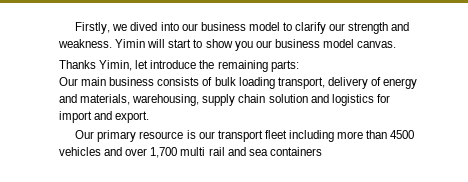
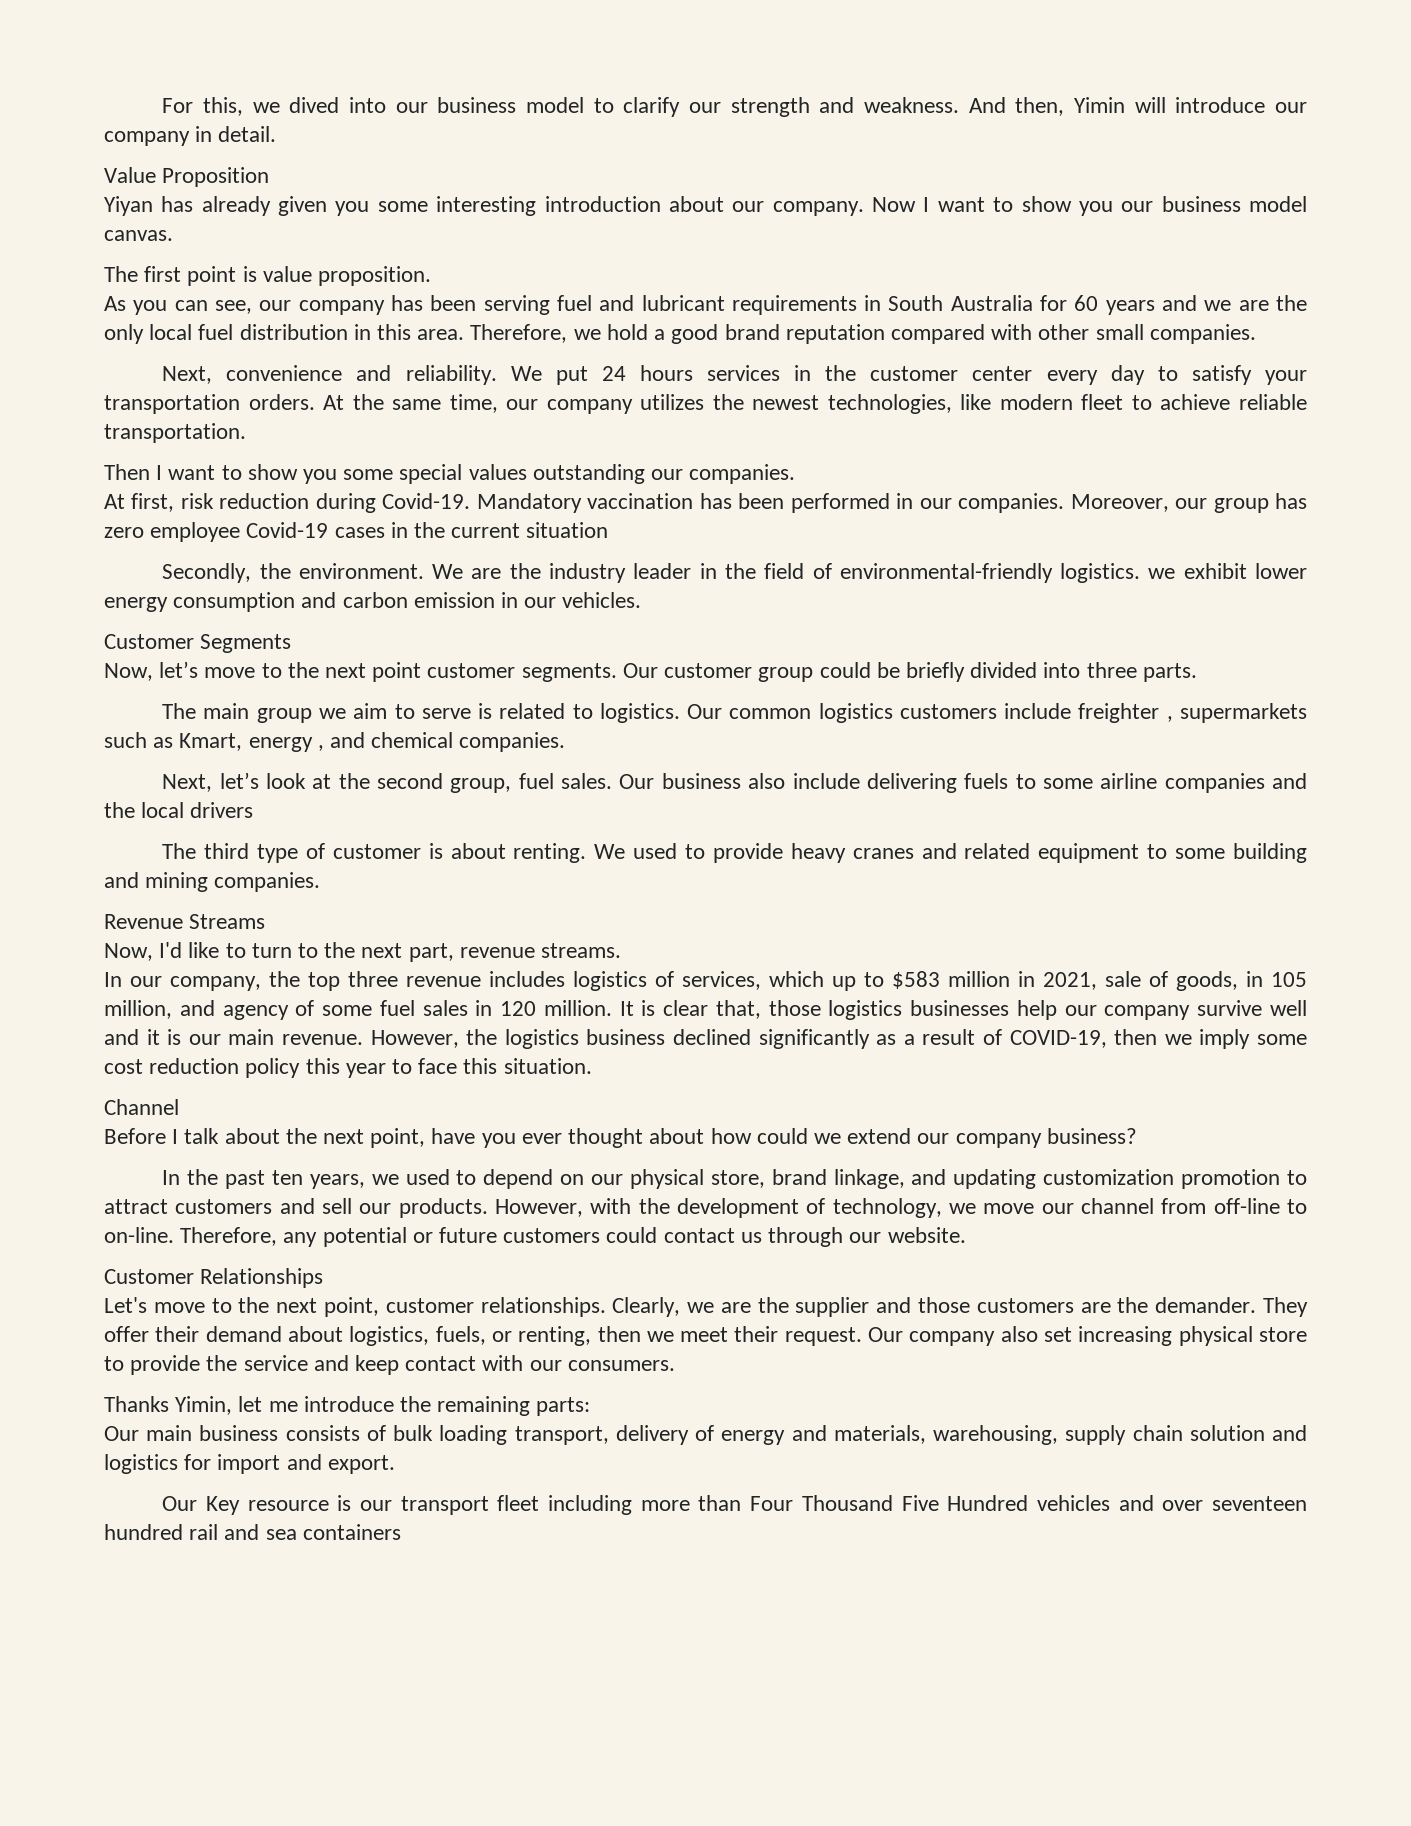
- Firstly, we dived into our business model to clarify our strength and weakness.
+ For this, we dived into our business model to clarify our strength and weakness.
- Yimin will start to show you our business model canvas.
+ And then, Yimin will introduce our company in detail.
+ Value Proposition
+ Yiyan has already given you some interesting introduction about our company. Now I want to show you our business model canvas.
+ The first point is value proposition.
+ As you can see, our company has been serving fuel and lubricant requirements in South Australia for 60 years and we are the only local fuel distribution in this area. Therefore, we hold a good brand reputation compared with other small companies.
+ Next, convenience and reliability. We put 24 hours services in the customer center every day to satisfy your transportation orders. At the same time, our company utilizes the newest technologies, like modern fleet to achieve reliable transportation.
+ Then I want to show you some special values outstanding our companies.
+ At first, risk reduction during Covid-19. Mandatory vaccination has been performed in our companies. Moreover, our group has zero employee Covid-19 cases in the current situation
+ Secondly, the environment. We are the industry leader in the field of environmental-friendly logistics. we exhibit lower energy consumption and carbon emission in our vehicles.
+ Customer Segments
+ Now, let’s move to the next point customer segments. Our customer group could be briefly divided into three parts.
+ The main group we aim to serve is related to logistics. Our common logistics customers include freighter , supermarkets such as Kmart, energy , and chemical companies.
+ Next, let’s look at the second group, fuel sales. Our business also include delivering fuels to some airline companies and the local drivers
+ The third type of customer is about renting. We used to provide heavy cranes and related equipment to some building and mining companies.
+ Revenue Streams
+ Now, I'd like to turn to the next part, revenue streams.
+ In our company, the top three revenue includes logistics of services, which up to $583 million in 2021, sale of goods, in 105 million, and agency of some fuel sales in 120 million. It is clear that, those logistics businesses help our company survive well and it is our main revenue. However, the logistics business declined significantly as a result of COVID-19, then we imply some cost reduction policy this year to face this situation.
+ Channel
+ Before I talk about the next point, have you ever thought about how could we extend our company business?
+ In the past ten years, we used to depend on our physical store, brand linkage, and updating customization promotion to attract customers and sell our products. However, with the development of technology, we move our channel from off-line to on-line. Therefore, any potential or future customers could contact us through our website.
+ Customer Relationships
+ Let's move to the next point, customer relationships. Clearly, we are the supplier and those customers are the demander. They offer their demand about logistics, fuels, or renting, then we meet their request. Our company also set increasing physical store to provide the service and keep contact with our consumers.
- Thanks Yimin, let introduce the remaining parts:
+ Thanks Yimin, let me introduce the remaining parts:
- Our primary resource is our transport fleet including more than 4500 vehicles and over 1,700 multi rail and sea containers
+ Our Key resource is our transport fleet including more than Four Thousand Five Hundred vehicles and over seventeen hundred rail and sea containers

